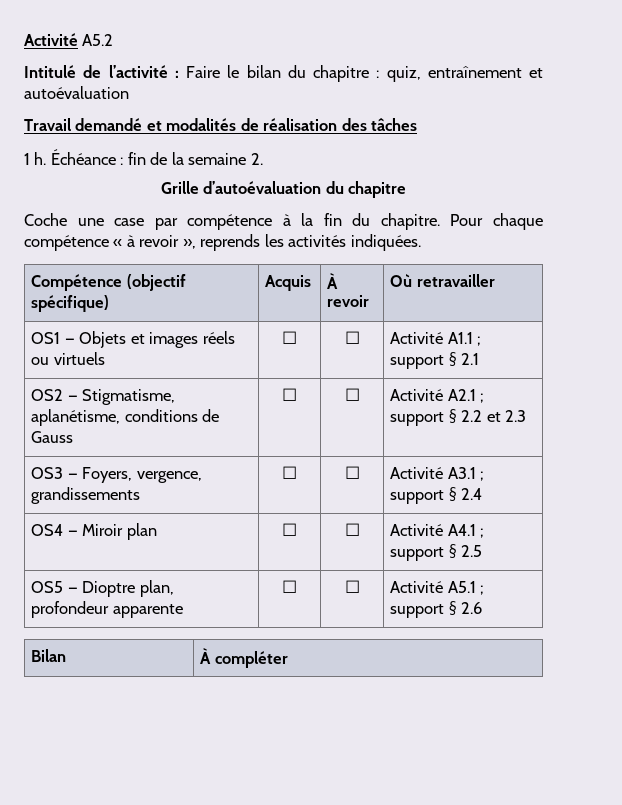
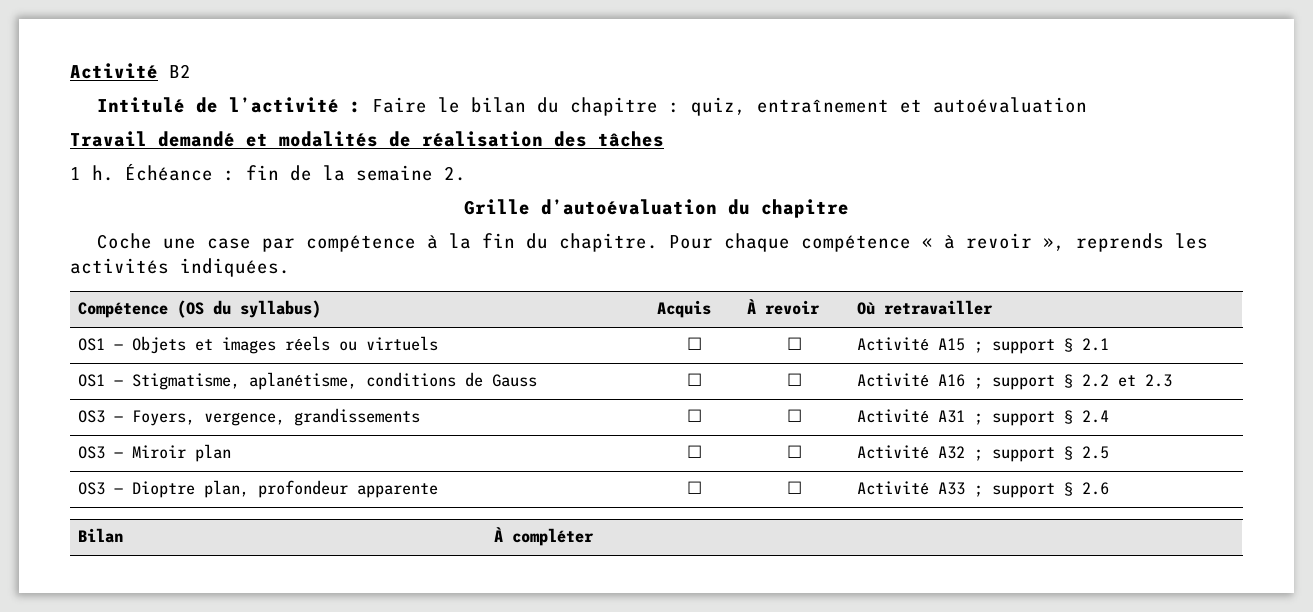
- Activité A5.2
+ Activité B2
- Compétence (objectif spécifique) | Acquis | À revoir | Où retravailler
+ Compétence (OS du syllabus) | Acquis | À revoir | Où retravailler
- OS1 — Objets et images réels ou virtuels | ☐ | ☐ | Activité A1.1 ; support § 2.1
+ OS1 — Objets et images réels ou virtuels | ☐ | ☐ | Activité A15 ; support § 2.1
- OS2 — Stigmatisme, aplanétisme, conditions de Gauss | ☐ | ☐ | Activité A2.1 ; support § 2.2 et 2.3
+ OS1 — Stigmatisme, aplanétisme, conditions de Gauss | ☐ | ☐ | Activité A16 ; support § 2.2 et 2.3
- OS3 — Foyers, vergence, grandissements | ☐ | ☐ | Activité A3.1 ; support § 2.4
+ OS3 — Foyers, vergence, grandissements | ☐ | ☐ | Activité A31 ; support § 2.4
- OS4 — Miroir plan | ☐ | ☐ | Activité A4.1 ; support § 2.5
+ OS3 — Miroir plan | ☐ | ☐ | Activité A32 ; support § 2.5
- OS5 — Dioptre plan, profondeur apparente | ☐ | ☐ | Activité A5.1 ; support § 2.6
+ OS3 — Dioptre plan, profondeur apparente | ☐ | ☐ | Activité A33 ; support § 2.6

